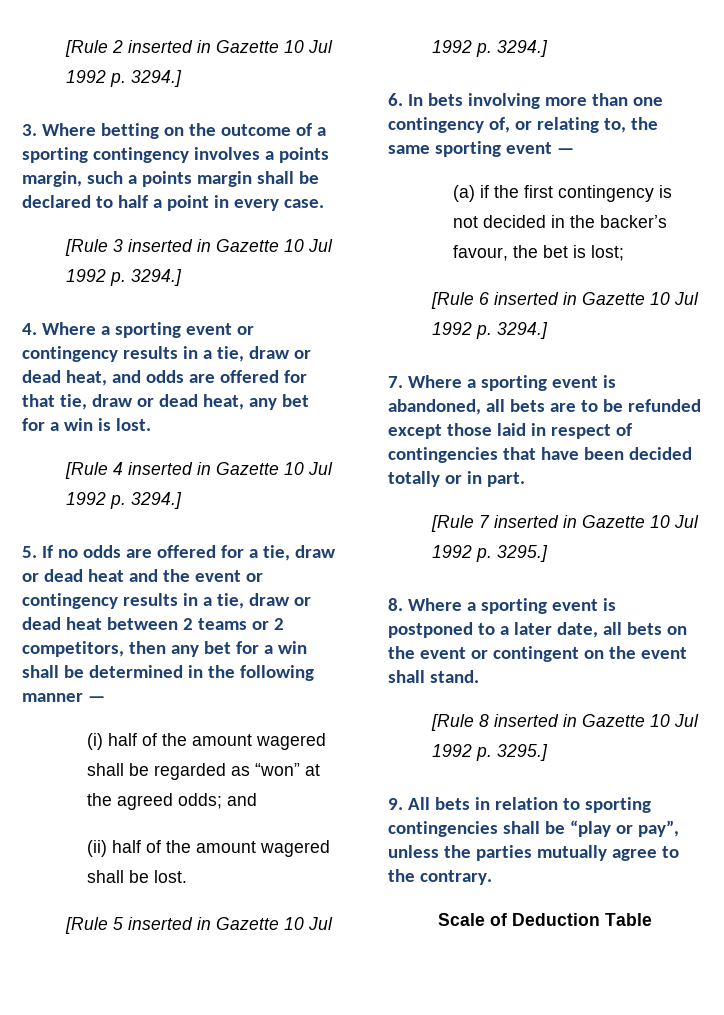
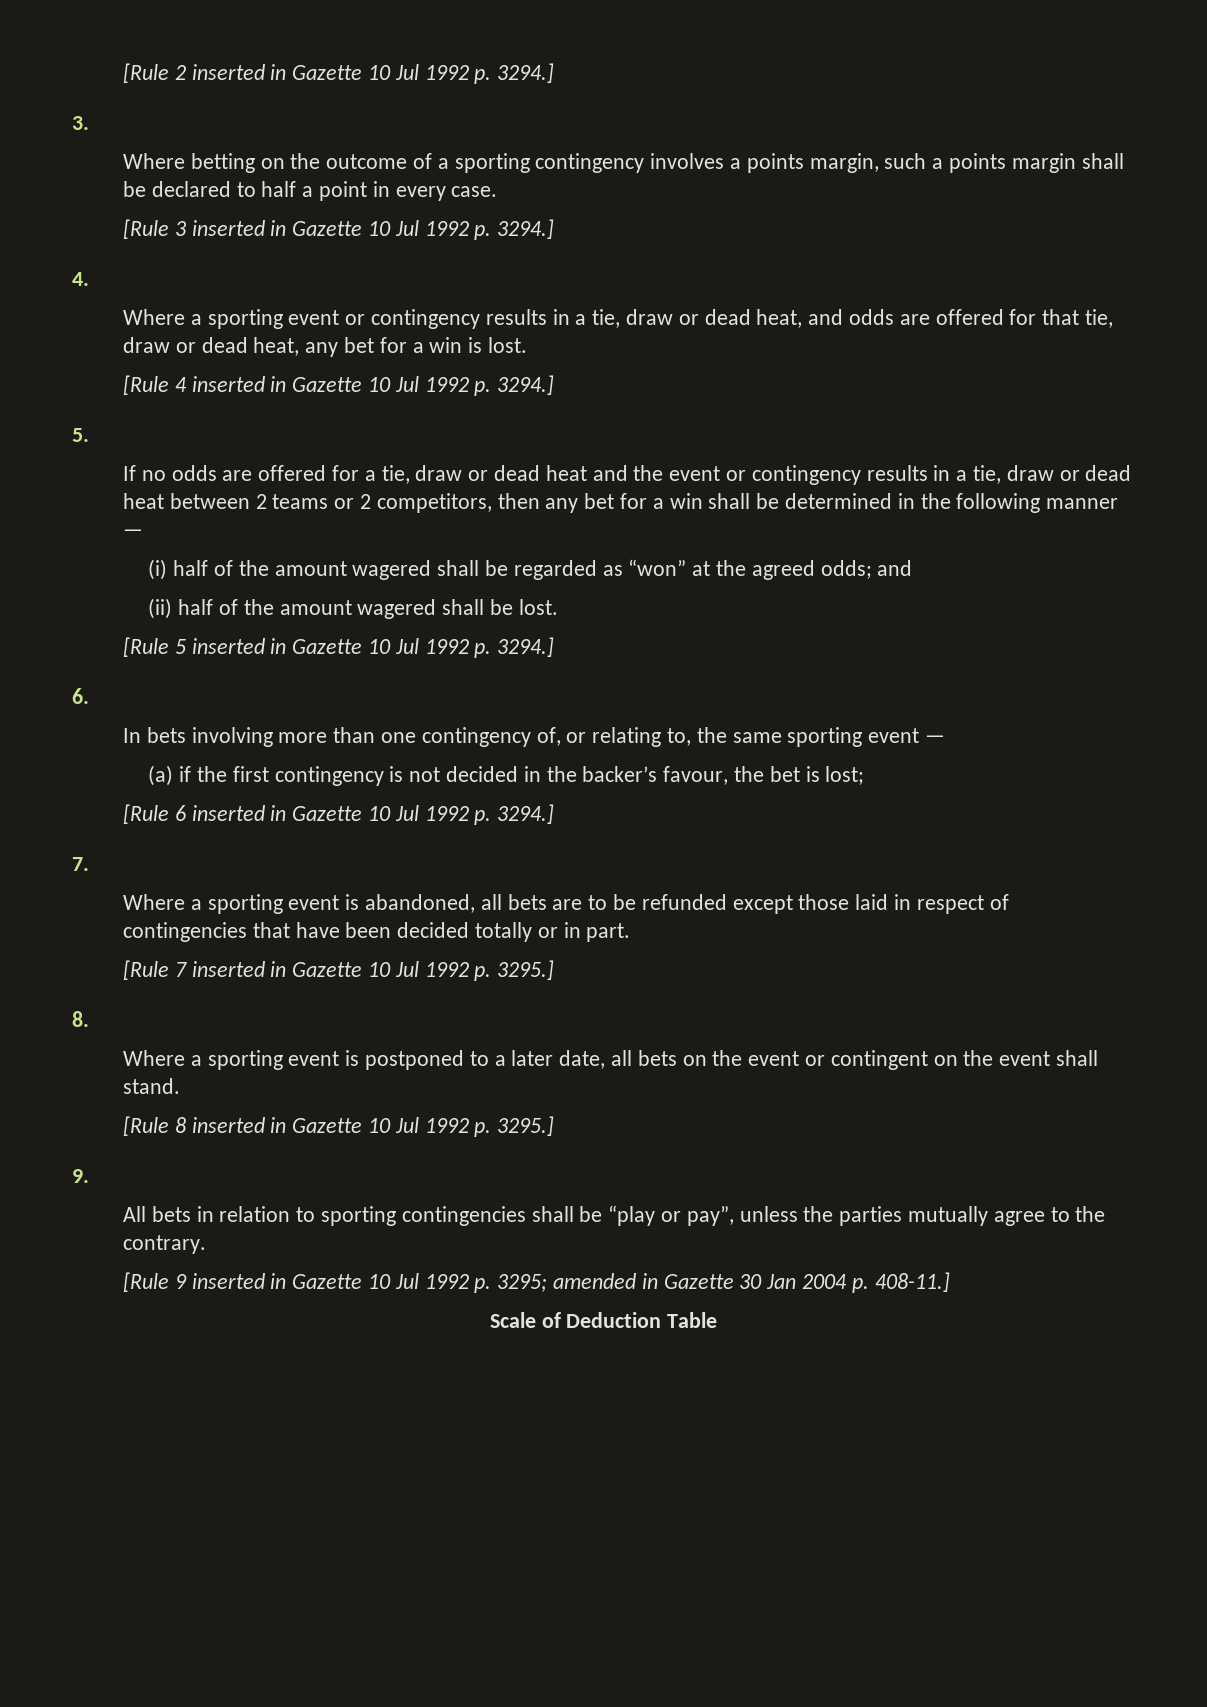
- 3. Where betting on the outcome of a sporting contingency involves a points margin, such a points margin shall be declared to half a point in every case.
+ 3.
+ Where betting on the outcome of a sporting contingency involves a points margin, such a points margin shall be declared to half a point in every case.
- 4. Where a sporting event or contingency results in a tie, draw or dead heat, and odds are offered for that tie, draw or dead heat, any bet for a win is lost.
+ 4.
+ Where a sporting event or contingency results in a tie, draw or dead heat, and odds are offered for that tie, draw or dead heat, any bet for a win is lost.
- 5. If no odds are offered for a tie, draw or dead heat and the event or contingency results in a tie, draw or dead heat between 2 teams or 2 competitors, then any bet for a win shall be determined in the following manner —
+ 5.
+ If no odds are offered for a tie, draw or dead heat and the event or contingency results in a tie, draw or dead heat between 2 teams or 2 competitors, then any bet for a win shall be determined in the following manner —
- 6. In bets involving more than one contingency of, or relating to, the same sporting event —
+ 6.
+ In bets involving more than one contingency of, or relating to, the same sporting event —
- 7. Where a sporting event is abandoned, all bets are to be refunded except those laid in respect of contingencies that have been decided totally or in part.
+ 7.
+ Where a sporting event is abandoned, all bets are to be refunded except those laid in respect of contingencies that have been decided totally or in part.
- 8. Where a sporting event is postponed to a later date, all bets on the event or contingent on the event shall stand.
+ 8.
+ Where a sporting event is postponed to a later date, all bets on the event or contingent on the event shall stand.
- 9. All bets in relation to sporting contingencies shall be “play or pay”, unless the parties mutually agree to the contrary.
+ 9.
+ All bets in relation to sporting contingencies shall be “play or pay”, unless the parties mutually agree to the contrary.
+ [Rule 9 inserted in Gazette 10 Jul 1992 p. 3295; amended in Gazette 30 Jan 2004 p. 408-11.]

